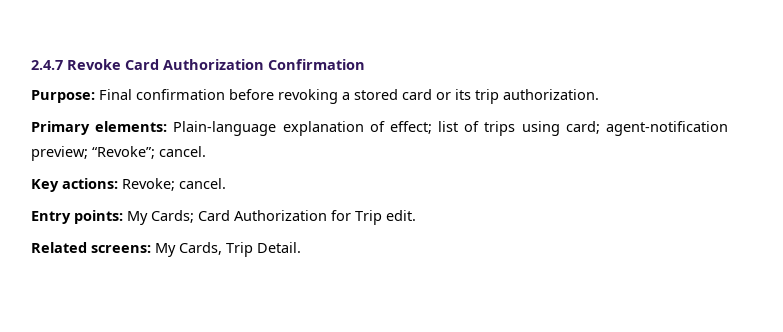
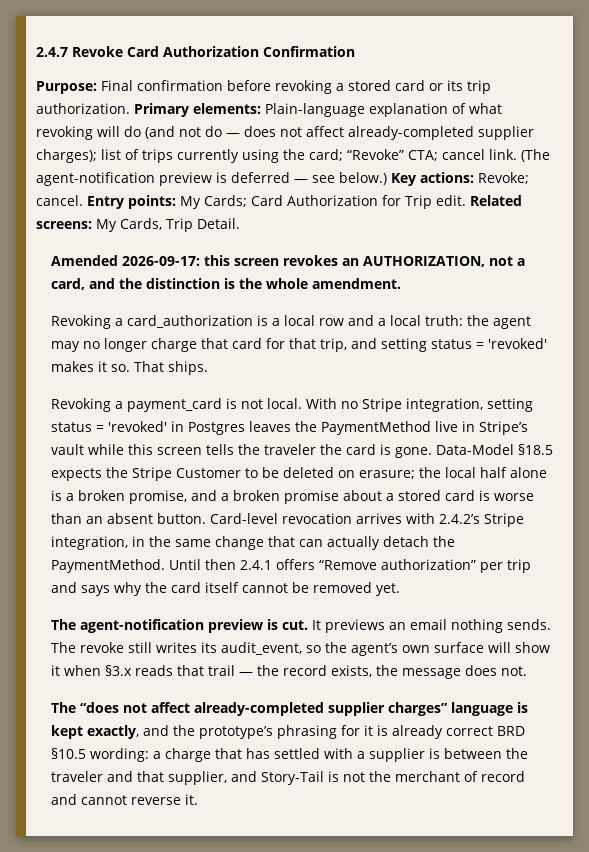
- Purpose: Final confirmation before revoking a stored card or its trip authorization.
- Primary elements: Plain-language explanation of effect; list of trips using card; agent-notification preview; “Revoke”; cancel.
- Key actions: Revoke; cancel.
- Entry points: My Cards; Card Authorization for Trip edit.
- Related screens: My Cards, Trip Detail.
+ Purpose: Final confirmation before revoking a stored card or its trip authorization. Primary elements: Plain-language explanation of what revoking will do (and not do — does not affect already-completed supplier charges); list of trips currently using the card; “Revoke” CTA; cancel link. (The agent-notification preview is deferred — see below.) Key actions: Revoke; cancel. Entry points: My Cards; Card Authorization for Trip edit. Related screens: My Cards, Trip Detail.
+ Amended 2026-09-17: this screen revokes an AUTHORIZATION, not a card, and the distinction is the whole amendment.
+ Revoking a card_authorization is a local row and a local truth: the agent may no longer charge that card for that trip, and setting status = 'revoked' makes it so. That ships.
+ Revoking a payment_card is not local. With no Stripe integration, setting status = 'revoked' in Postgres leaves the PaymentMethod live in Stripe’s vault while this screen tells the traveler the card is gone. Data-Model §18.5 expects the Stripe Customer to be deleted on erasure; the local half alone is a broken promise, and a broken promise about a stored card is worse than an absent button. Card-level revocation arrives with 2.4.2’s Stripe integration, in the same change that can actually detach the PaymentMethod. Until then 2.4.1 offers “Remove authorization” per trip and says why the card itself cannot be removed yet.
+ The agent-notification preview is cut. It previews an email nothing sends. The revoke still writes its audit_event, so the agent’s own surface will show it when §3.x reads that trail — the record exists, the message does not.
+ The “does not affect already-completed supplier charges” language is kept exactly, and the prototype’s phrasing for it is already correct BRD §10.5 wording: a charge that has settled with a supplier is between the traveler and that supplier, and Story-Tail is not the merchant of record and cannot reverse it.

